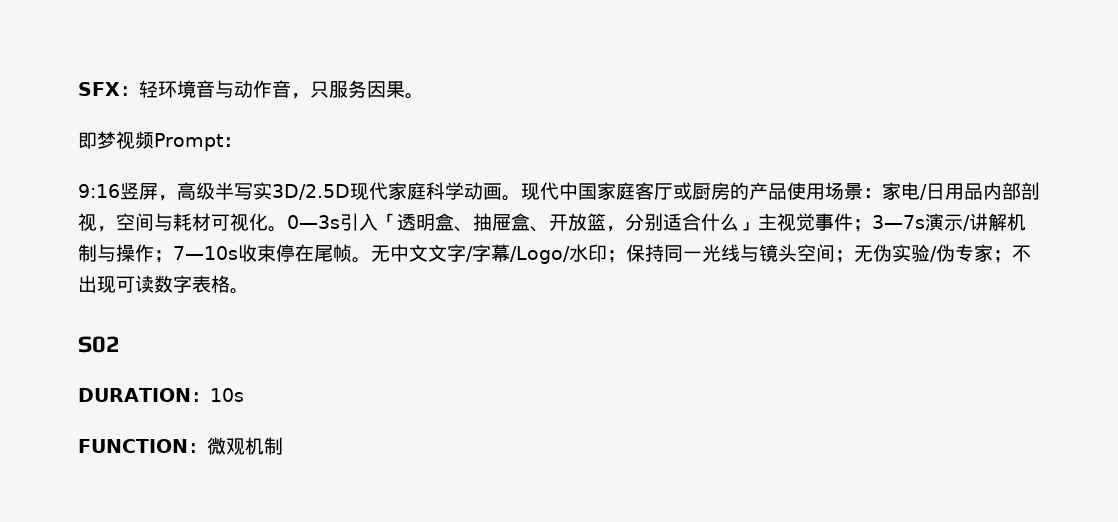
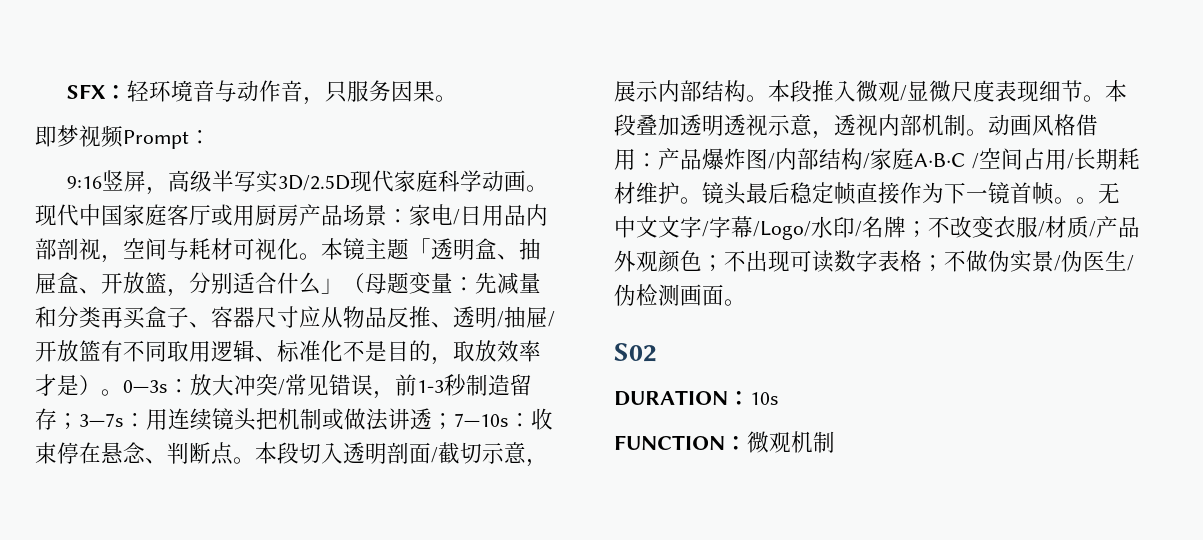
- 现代中国家庭客厅或厨房的产品使用场景：家电/日用品内部剖视，空间与耗材可视化。
+ 现代中国家庭客厅或用厨房产品场景：家电/日用品内部剖视，空间与耗材可视化。
- 0—3s引入「透明盒、抽屉盒、开放篮，分别适合什么」主视觉事件；3—7s演示/讲解机制与操作；7—10s收束停在尾帧。
+ 本镜主题「透明盒、抽屉盒、开放篮，分别适合什么」（母题变量：先减量和分类再买盒子、容器尺寸应从物品反推、透明/抽屉/开放篮有不同取用逻辑、标准化不是目的，取放效率才是）。0—3s：放大冲突/常见错误，前1-3秒制造留存；3—7s：用连续镜头把机制或做法讲透；7—10s：收束停在悬念、判断点。本段切入透明剖面/截切示意，展示内部结构。本段推入微观/显微尺度表现细节。本段叠加透明透视示意，透视内部机制。动画风格借用：产品爆炸图/内部结构/家庭A·B·C /空间占用/长期耗材维护。镜头最后稳定帧直接作为下一镜首帧。。
- 无中文文字/字幕/Logo/水印；保持同一光线与镜头空间；无伪实验/伪专家；不出现可读数字表格。
+ 无中文文字/字幕/Logo/水印/名牌；不改变衣服/材质/产品外观颜色；不出现可读数字表格；不做伪实景/伪医生/伪检测画面。

